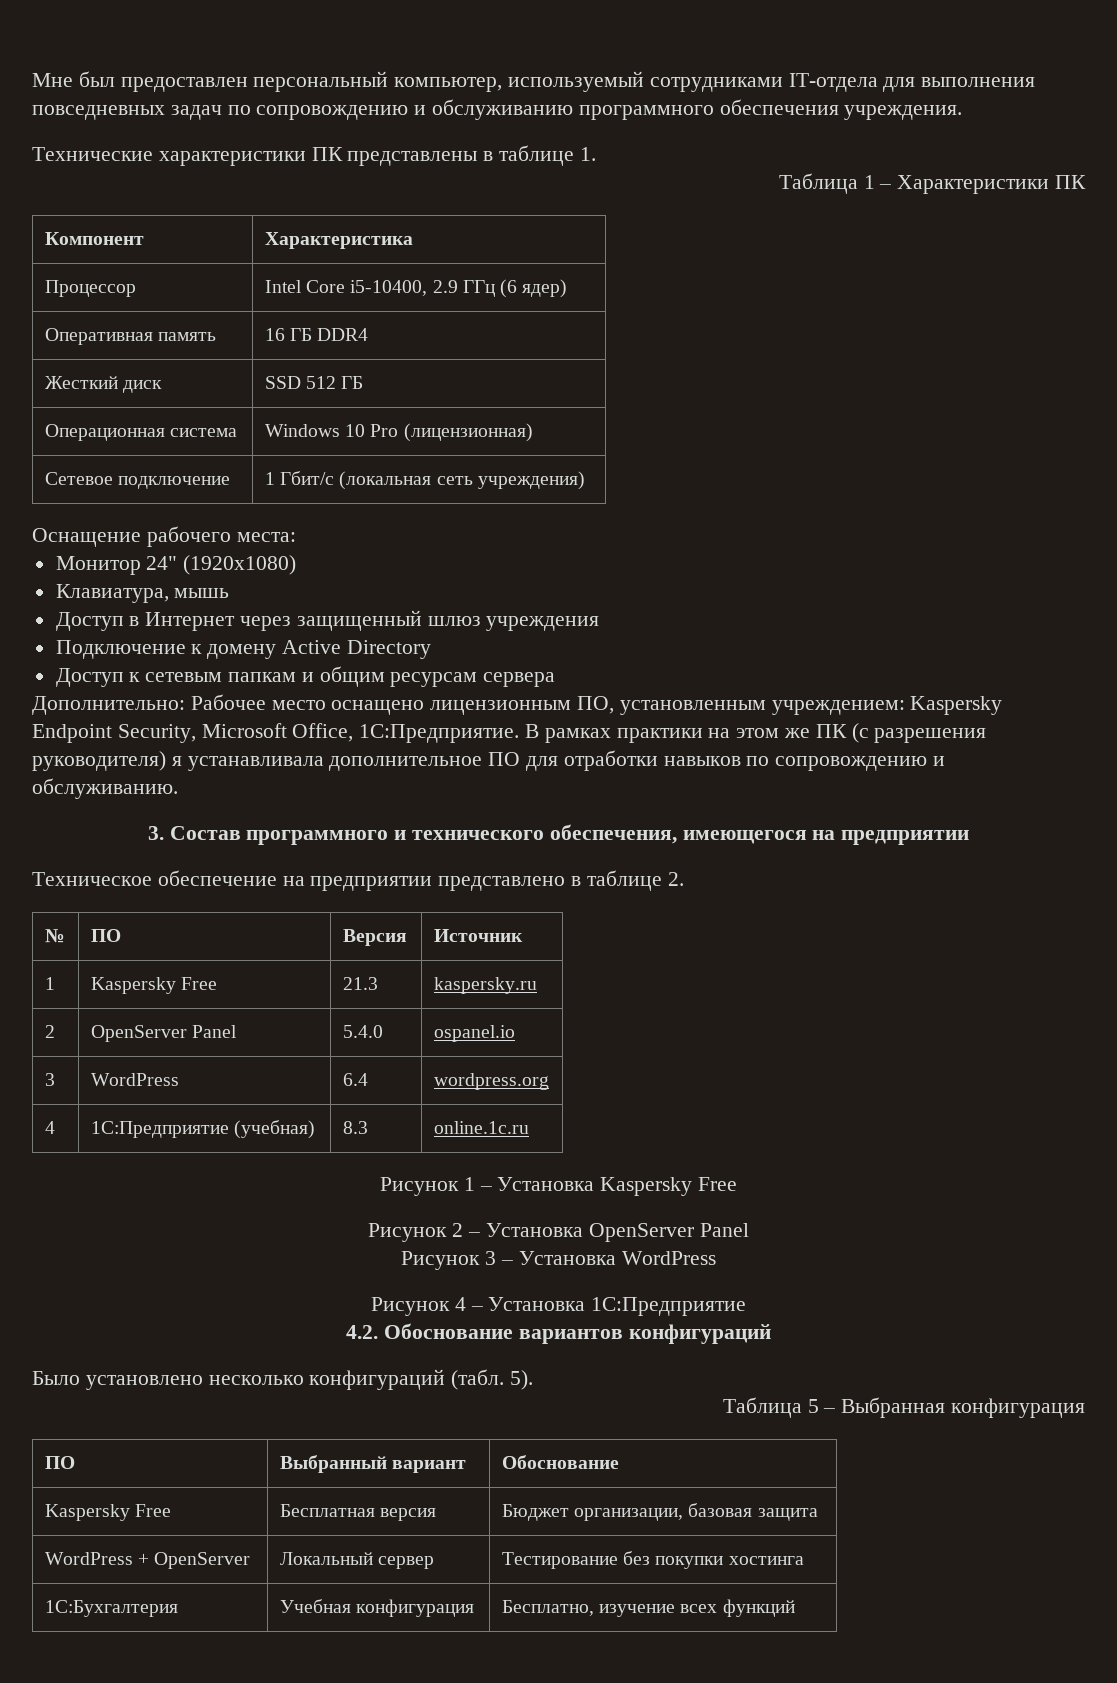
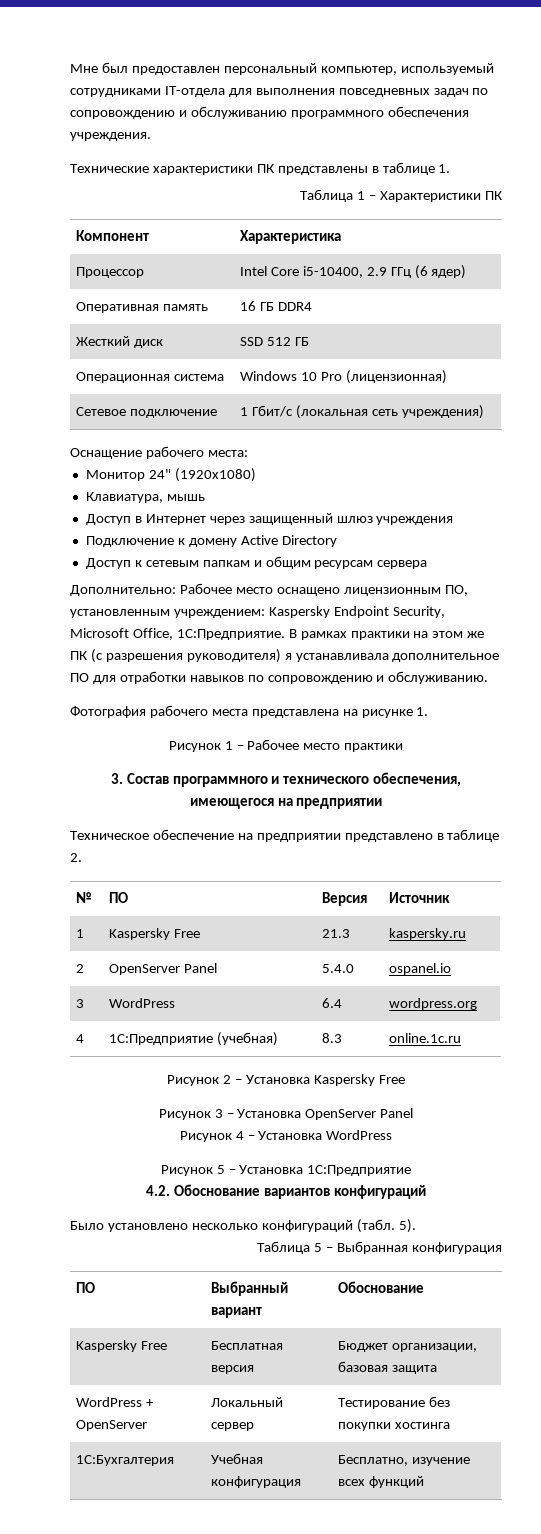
+ Фотография рабочего места представлена на рисунке 1.
+ Рисунок 1 – Рабочее место практики
- Рисунок 1 – Установка Kaspersky Free
+ Рисунок 2 – Установка Kaspersky Free
- Рисунок 2 – Установка OpenServer Panel
+ Рисунок 3 – Установка OpenServer Panel
- Рисунок 3 – Установка WordPress
+ Рисунок 4 – Установка WordPress
- Рисунок 4 – Установка 1С:Предприятие
+ Рисунок 5 – Установка 1С:Предприятие

